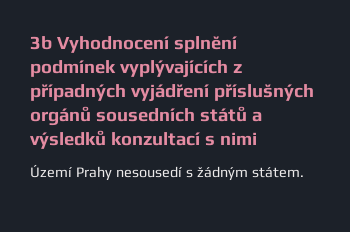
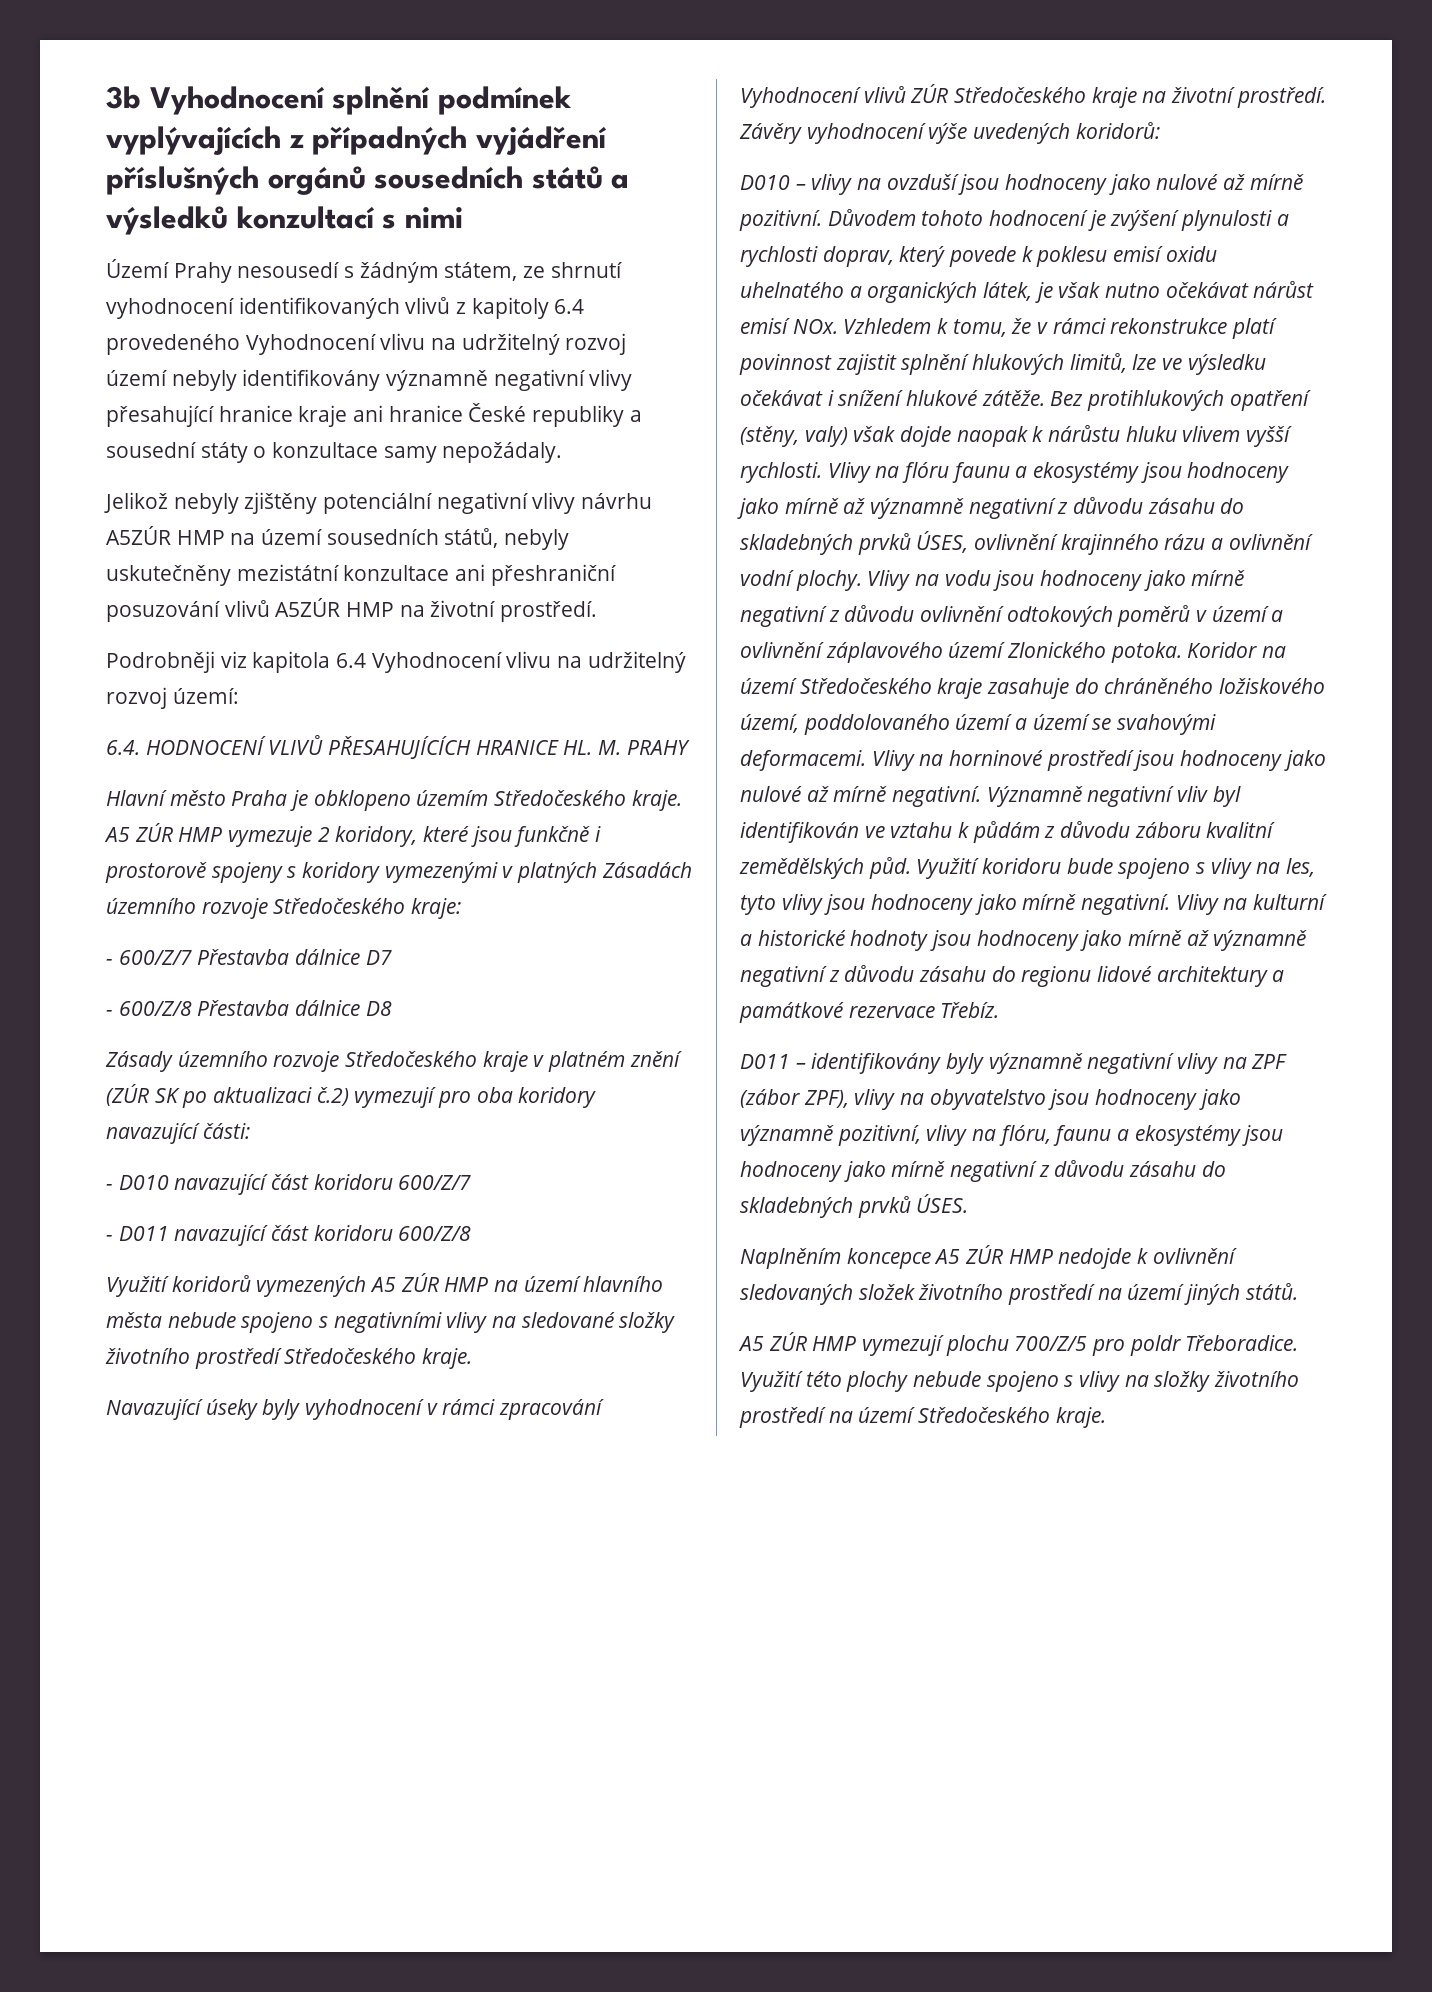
- Území Prahy nesousedí s žádným státem.
+ Území Prahy nesousedí s žádným státem, ze shrnutí vyhodnocení identifikovaných vlivů z kapitoly 6.4 provedeného Vyhodnocení vlivu na udržitelný rozvoj území nebyly identifikovány významně negativní vlivy přesahující hranice kraje ani hranice České republiky a sousední státy o konzultace samy nepožádaly.
+ Jelikož nebyly zjištěny potenciální negativní vlivy návrhu A5ZÚR HMP na území sousedních států, nebyly uskutečněny mezistátní konzultace ani přeshraniční posuzování vlivů A5ZÚR HMP na životní prostředí.
+ Podrobněji viz kapitola 6.4 Vyhodnocení vlivu na udržitelný rozvoj území:
+ 6.4. HODNOCENÍ VLIVŮ PŘESAHUJÍCÍCH HRANICE HL. M. PRAHY
+ Hlavní město Praha je obklopeno územím Středočeského kraje. A5 ZÚR HMP vymezuje 2 koridory, které jsou funkčně i prostorově spojeny s koridory vymezenými v platných Zásadách územního rozvoje Středočeského kraje:
+ - 600/Z/7 Přestavba dálnice D7
+ - 600/Z/8 Přestavba dálnice D8
+ Zásady územního rozvoje Středočeského kraje v platném znění (ZÚR SK po aktualizaci č.2) vymezují pro oba koridory navazující části:
+ - D010 navazující část koridoru 600/Z/7
+ - D011 navazující část koridoru 600/Z/8
+ Využití koridorů vymezených A5 ZÚR HMP na území hlavního města nebude spojeno s negativními vlivy na sledované složky životního prostředí Středočeského kraje.
+ Navazující úseky byly vyhodnocení v rámci zpracování Vyhodnocení vlivů ZÚR Středočeského kraje na životní prostředí. Závěry vyhodnocení výše uvedených koridorů:
+ D010 – vlivy na ovzduší jsou hodnoceny jako nulové až mírně pozitivní. Důvodem tohoto hodnocení je zvýšení plynulosti a rychlosti doprav, který povede k poklesu emisí oxidu uhelnatého a organických látek, je však nutno očekávat nárůst emisí NOx. Vzhledem k tomu, že v rámci rekonstrukce platí povinnost zajistit splnění hlukových limitů, lze ve výsledku očekávat i snížení hlukové zátěže. Bez protihlukových opatření (stěny, valy) však dojde naopak k nárůstu hluku vlivem vyšší rychlosti. Vlivy na flóru faunu a ekosystémy jsou hodnoceny jako mírně až významně negativní z důvodu zásahu do skladebných prvků ÚSES, ovlivnění krajinného rázu a ovlivnění vodní plochy. Vlivy na vodu jsou hodnoceny jako mírně negativní z důvodu ovlivnění odtokových poměrů v území a ovlivnění záplavového území Zlonického potoka. Koridor na území Středočeského kraje zasahuje do chráněného ložiskového území, poddolovaného území a území se svahovými deformacemi. Vlivy na horninové prostředí jsou hodnoceny jako nulové až mírně negativní. Významně negativní vliv byl identifikován ve vztahu k půdám z důvodu záboru kvalitní zemědělských půd. Využití koridoru bude spojeno s vlivy na les, tyto vlivy jsou hodnoceny jako mírně negativní. Vlivy na kulturní a historické hodnoty jsou hodnoceny jako mírně až významně negativní z důvodu zásahu do regionu lidové architektury a památkové rezervace Třebíz.
+ D011 – identifikovány byly významně negativní vlivy na ZPF (zábor ZPF), vlivy na obyvatelstvo jsou hodnoceny jako významně pozitivní, vlivy na flóru, faunu a ekosystémy jsou hodnoceny jako mírně negativní z důvodu zásahu do skladebných prvků ÚSES.
+ Naplněním koncepce A5 ZÚR HMP nedojde k ovlivnění sledovaných složek životního prostředí na území jiných států.
+ A5 ZÚR HMP vymezují plochu 700/Z/5 pro poldr Třeboradice. Využití této plochy nebude spojeno s vlivy na složky životního prostředí na území Středočeského kraje.

